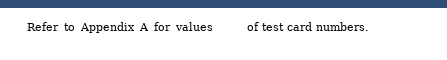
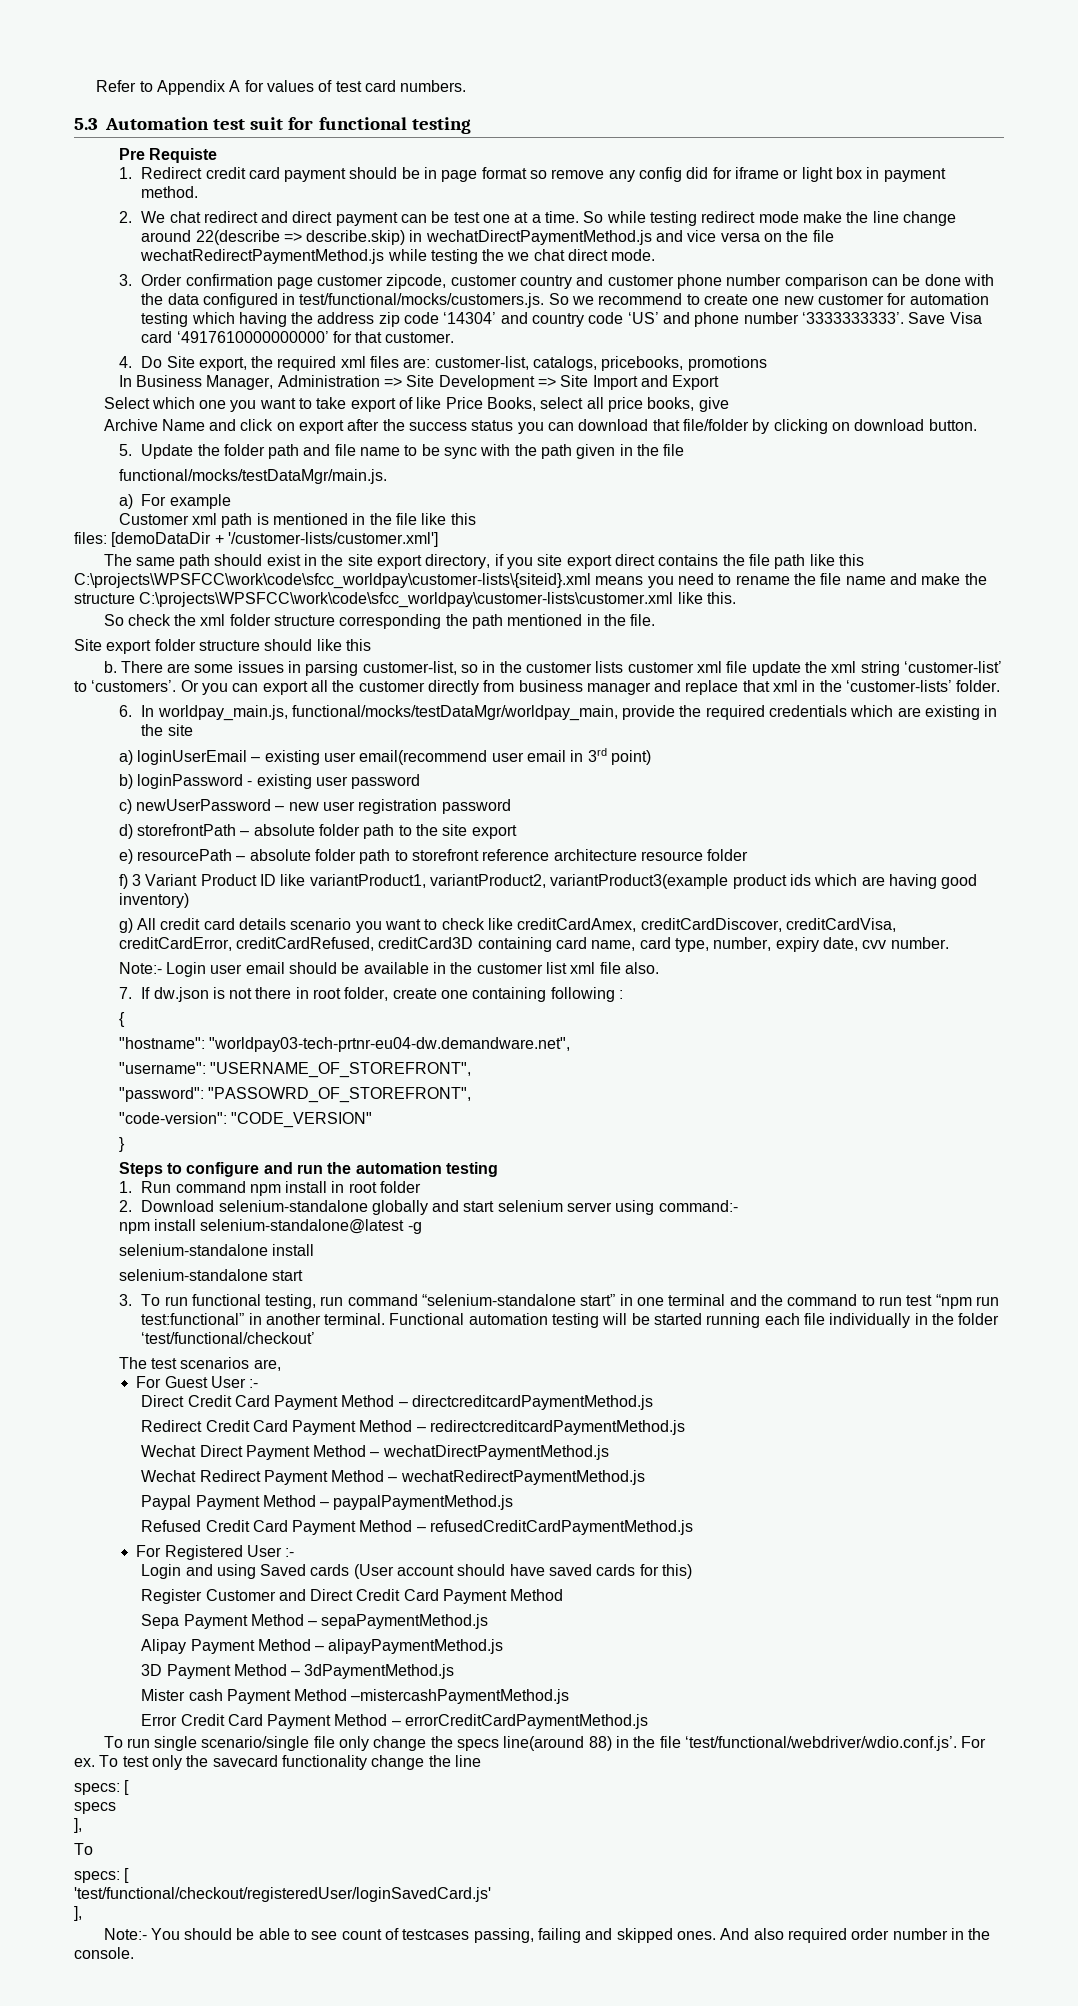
+ 5.3 Automation test suit for functional testing
+ Pre Requiste
+ 1. Redirect credit card payment should be in page format so remove any config did for iframe or light box in payment method.
+ 2. We chat redirect and direct payment can be test one at a time. So while testing redirect mode make the line change around 22(describe => describe.skip) in wechatDirectPaymentMethod.js and vice versa on the file wechatRedirectPaymentMethod.js while testing the we chat direct mode.
+ 3. Order confirmation page customer zipcode, customer country and customer phone number comparison can be done with the data configured in test/functional/mocks/customers.js. So we recommend to create one new customer for automation testing which having the address zip code ‘14304’ and country code ‘US’ and phone number ‘3333333333’. Save Visa card ‘4917610000000000’ for that customer.
+ 4. Do Site export, the required xml files are: customer-list, catalogs, pricebooks, promotions
+ In Business Manager, Administration => Site Development => Site Import and Export
+ Select which one you want to take export of like Price Books, select all price books, give
+ Archive Name and click on export after the success status you can download that file/folder by clicking on download button.
+ 5. Update the folder path and file name to be sync with the path given in the file
+ functional/mocks/testDataMgr/main.js.
+ a) For example
+ Customer xml path is mentioned in the file like this
+ files: [demoDataDir + '/customer-lists/customer.xml']
+ The same path should exist in the site export directory, if you site export direct contains the file path like this C:\projects\WPSFCC\work\code\sfcc_worldpay\customer-lists\{siteid}.xml means you need to rename the file name and make the structure C:\projects\WPSFCC\work\code\sfcc_worldpay\customer-lists\customer.xml like this.
+ So check the xml folder structure corresponding the path mentioned in the file.
+ Site export folder structure should like this
+ b. There are some issues in parsing customer-list, so in the customer lists customer xml file update the xml string ‘customer-list’ to ‘customers’. Or you can export all the customer directly from business manager and replace that xml in the ‘customer-lists’ folder.
+ 6. In worldpay_main.js, functional/mocks/testDataMgr/worldpay_main, provide the required credentials which are existing in the site
+ a) loginUserEmail – existing user email(recommend user email in 3rd point)
+ b) loginPassword - existing user password
+ c) newUserPassword – new user registration password
+ d) storefrontPath – absolute folder path to the site export
+ e) resourcePath – absolute folder path to storefront reference architecture resource folder
+ f) 3 Variant Product ID like variantProduct1, variantProduct2, variantProduct3(example product ids which are having good inventory)
+ g) All credit card details scenario you want to check like creditCardAmex, creditCardDiscover, creditCardVisa, creditCardError, creditCardRefused, creditCard3D containing card name, card type, number, expiry date, cvv number.
+ Note:- Login user email should be available in the customer list xml file also.
+ 7. If dw.json is not there in root folder, create one containing following :
+ {
+ "hostname": "worldpay03-tech-prtnr-eu04-dw.demandware.net",
+ "username": "USERNAME_OF_STOREFRONT",
+ "password": "PASSOWRD_OF_STOREFRONT",
+ "code-version": "CODE_VERSION"
+ }
+ Steps to configure and run the automation testing
+ 1. Run command npm install in root folder
+ 2. Download selenium-standalone globally and start selenium server using command:-
+ npm install selenium-standalone@latest -g
+ selenium-standalone install
+ selenium-standalone start
+ 3. To run functional testing, run command “selenium-standalone start” in one terminal and the command to run test “npm run test:functional” in another terminal. Functional automation testing will be started running each file individually in the folder ‘test/functional/checkout’
+ The test scenarios are,
+ For Guest User :-
+ Direct Credit Card Payment Method – directcreditcardPaymentMethod.js
+ Redirect Credit Card Payment Method – redirectcreditcardPaymentMethod.js
+ Wechat Direct Payment Method – wechatDirectPaymentMethod.js
+ Wechat Redirect Payment Method – wechatRedirectPaymentMethod.js
+ Paypal Payment Method – paypalPaymentMethod.js
+ Refused Credit Card Payment Method – refusedCreditCardPaymentMethod.js
+ For Registered User :-
+ Login and using Saved cards (User account should have saved cards for this)
+ Register Customer and Direct Credit Card Payment Method
+ Sepa Payment Method – sepaPaymentMethod.js
+ Alipay Payment Method – alipayPaymentMethod.js
+ 3D Payment Method – 3dPaymentMethod.js
+ Mister cash Payment Method –mistercashPaymentMethod.js
+ Error Credit Card Payment Method – errorCreditCardPaymentMethod.js
+ To run single scenario/single file only change the specs line(around 88) in the file ‘test/functional/webdriver/wdio.conf.js’. For ex. To test only the savecard functionality change the line
+ specs: [
+ specs
+ ],
+ To
+ specs: [
+ 'test/functional/checkout/registeredUser/loginSavedCard.js'
+ ],
+ Note:- You should be able to see count of testcases passing, failing and skipped ones. And also required order number in the console.

